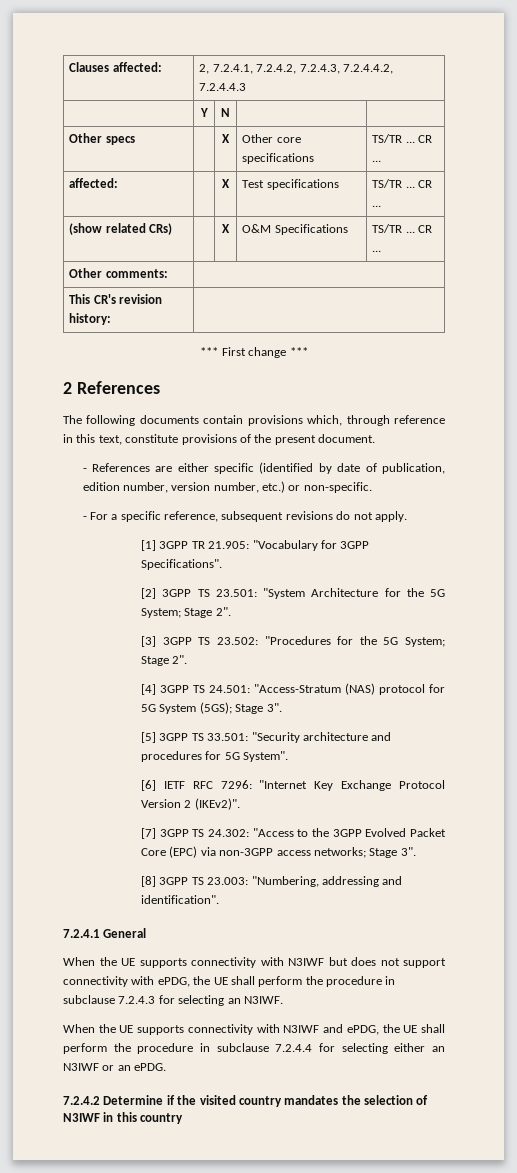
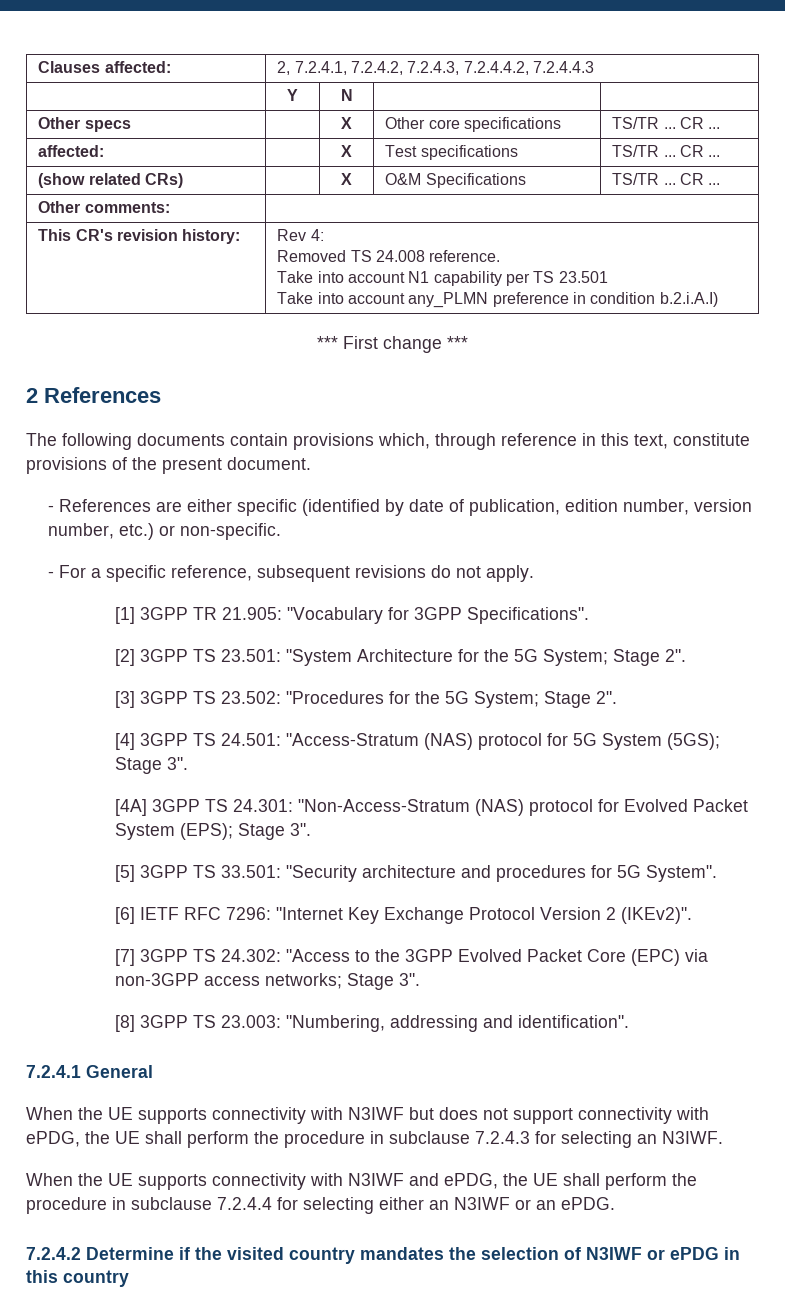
- This CR's revision history: |
+ This CR's revision history: | Rev 4:
+ Removed TS 24.008 reference.
+ Take into account N1 capability per TS 23.501
+ Take into account any_PLMN preference in condition b.2.i.A.I)
+ [4A] 3GPP TS 24.301: "Non-Access-Stratum (NAS) protocol for Evolved Packet System (EPS); Stage 3".
- 7.2.4.2 Determine if the visited country mandates the selection of N3IWF in this country
+ 7.2.4.2 Determine if the visited country mandates the selection of N3IWF or ePDG in this country

